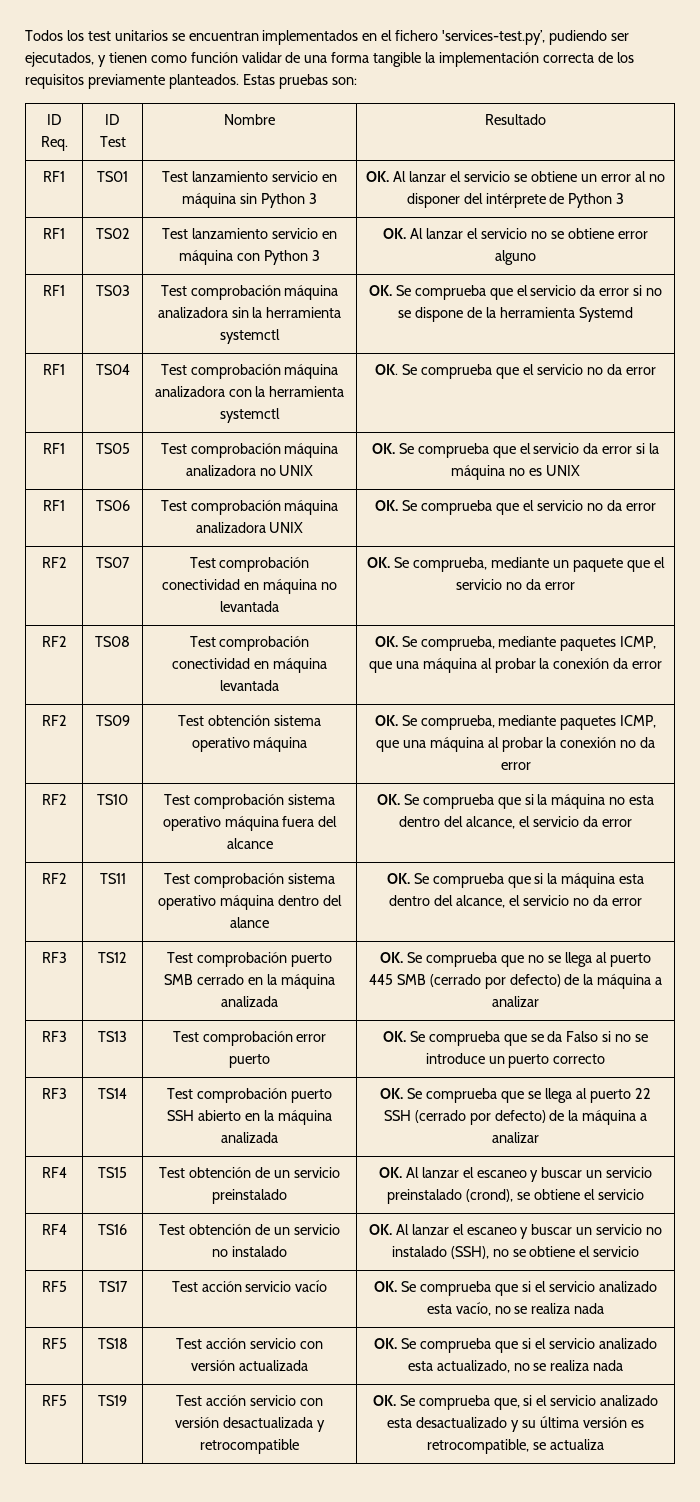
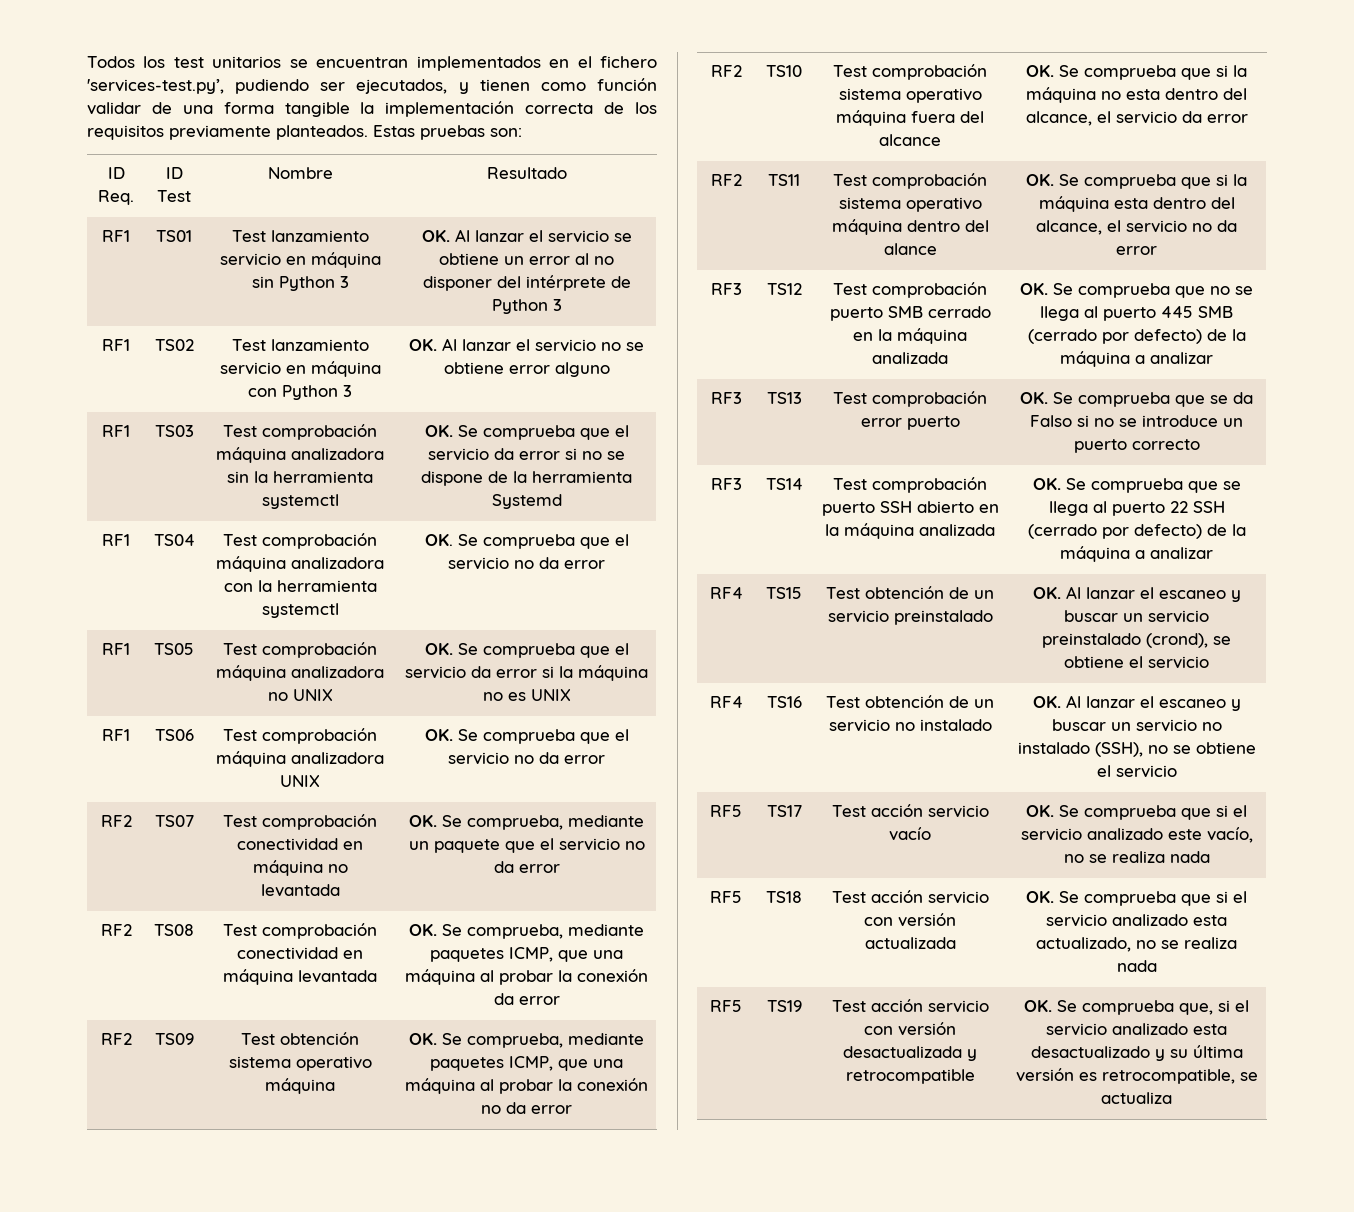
- RF5 | TS17 | Test acción servicio vacío | OK. Se comprueba que si el servicio analizado esta vacío, no se realiza nada
+ RF5 | TS17 | Test acción servicio vacío | OK. Se comprueba que si el servicio analizado este vacío, no se realiza nada

